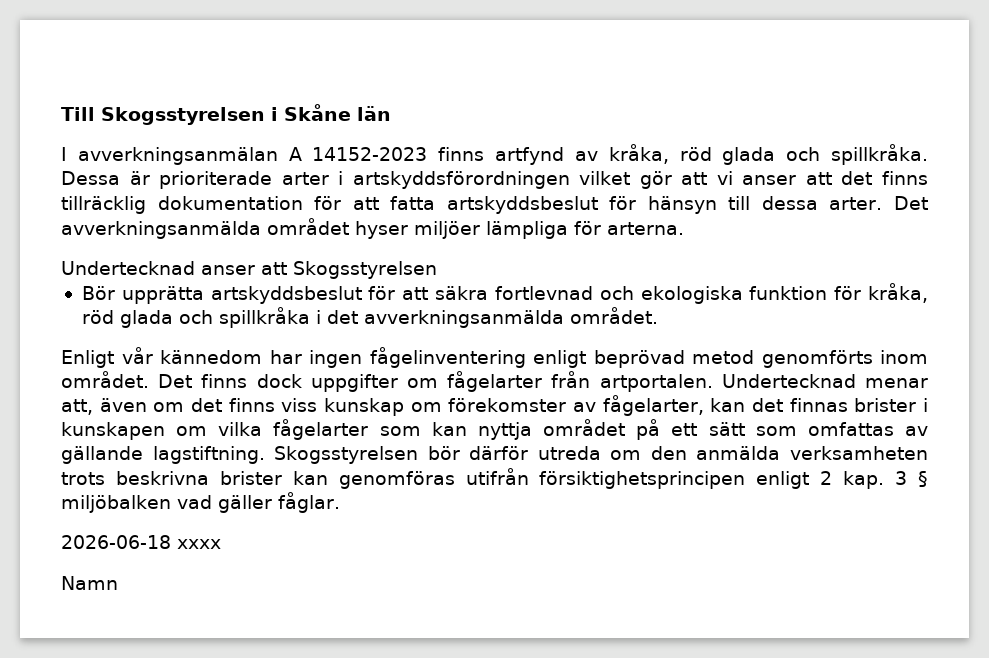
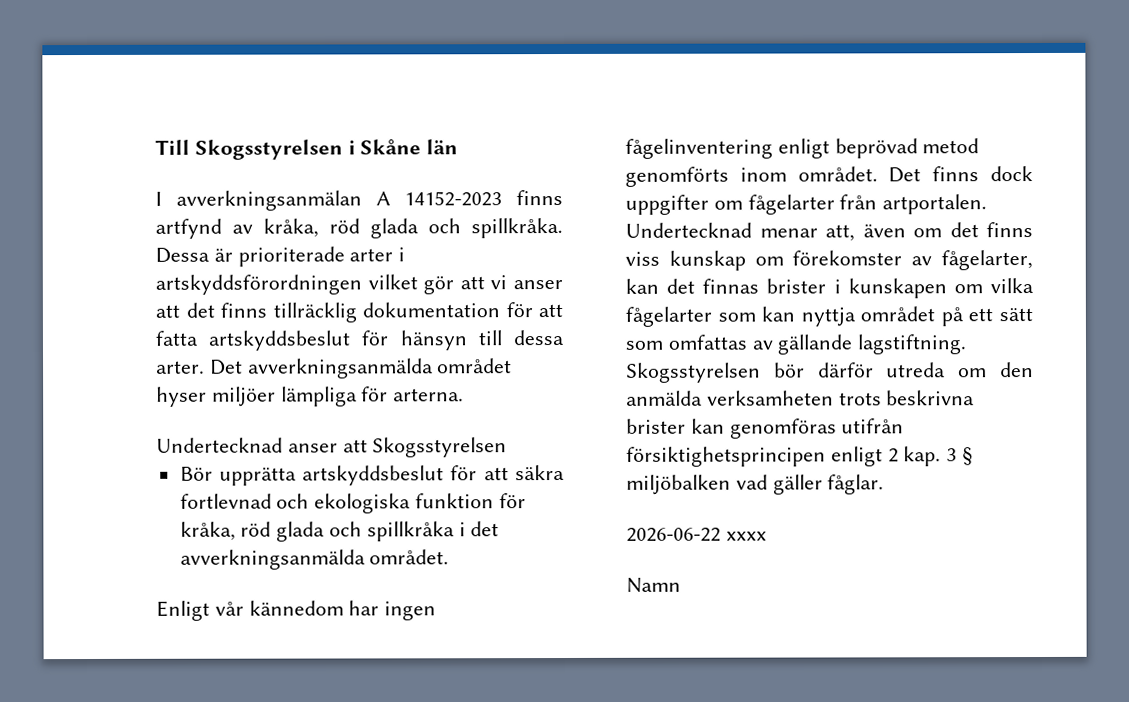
- 2026-06-18 xxxx
+ 2026-06-22 xxxx

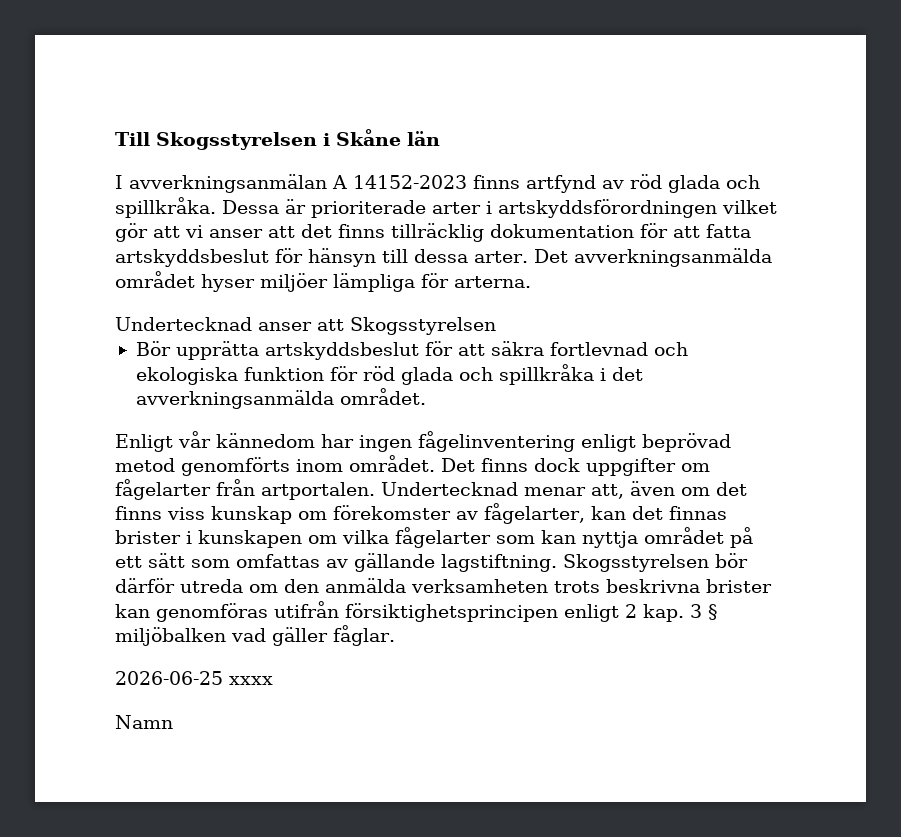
- I avverkningsanmälan A 14152-2023 finns artfynd av kråka, röd glada och spillkråka.
+ I avverkningsanmälan A 14152-2023 finns artfynd av röd glada och spillkråka.
- Bör upprätta artskyddsbeslut för att säkra fortlevnad och ekologiska funktion för kråka, röd glada och spillkråka i det avverkningsanmälda området.
+ Bör upprätta artskyddsbeslut för att säkra fortlevnad och ekologiska funktion för röd glada och spillkråka i det avverkningsanmälda området.
- 2026-06-22 xxxx
+ 2026-06-25 xxxx

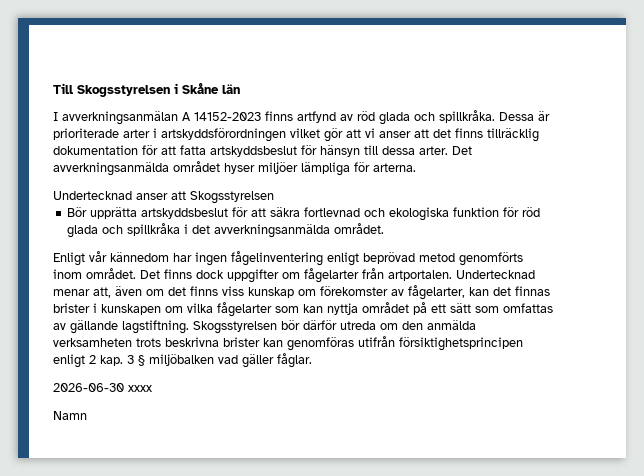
- 2026-06-25 xxxx
+ 2026-06-30 xxxx

